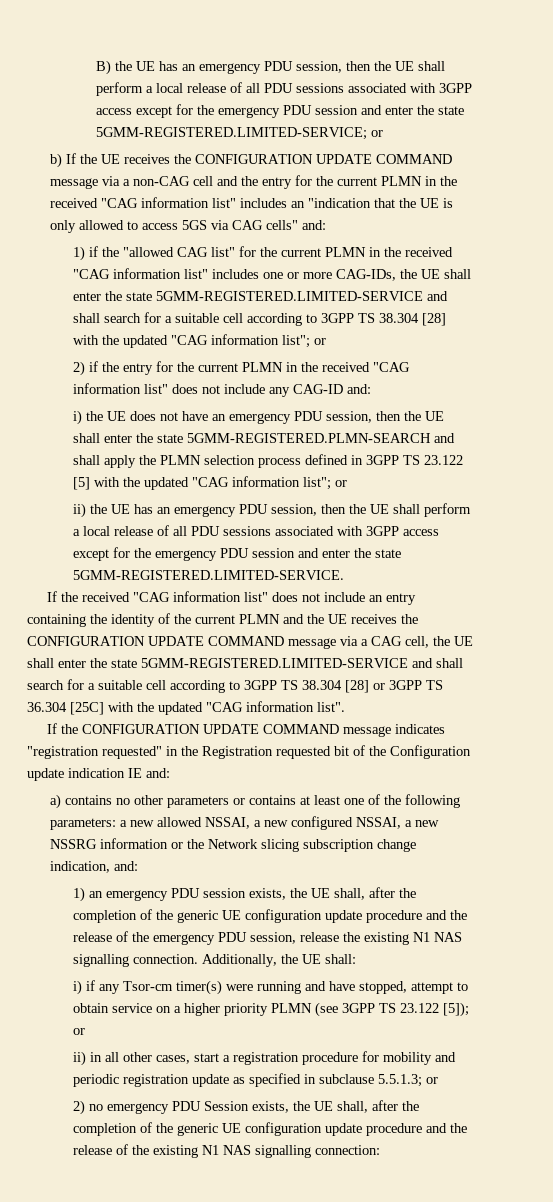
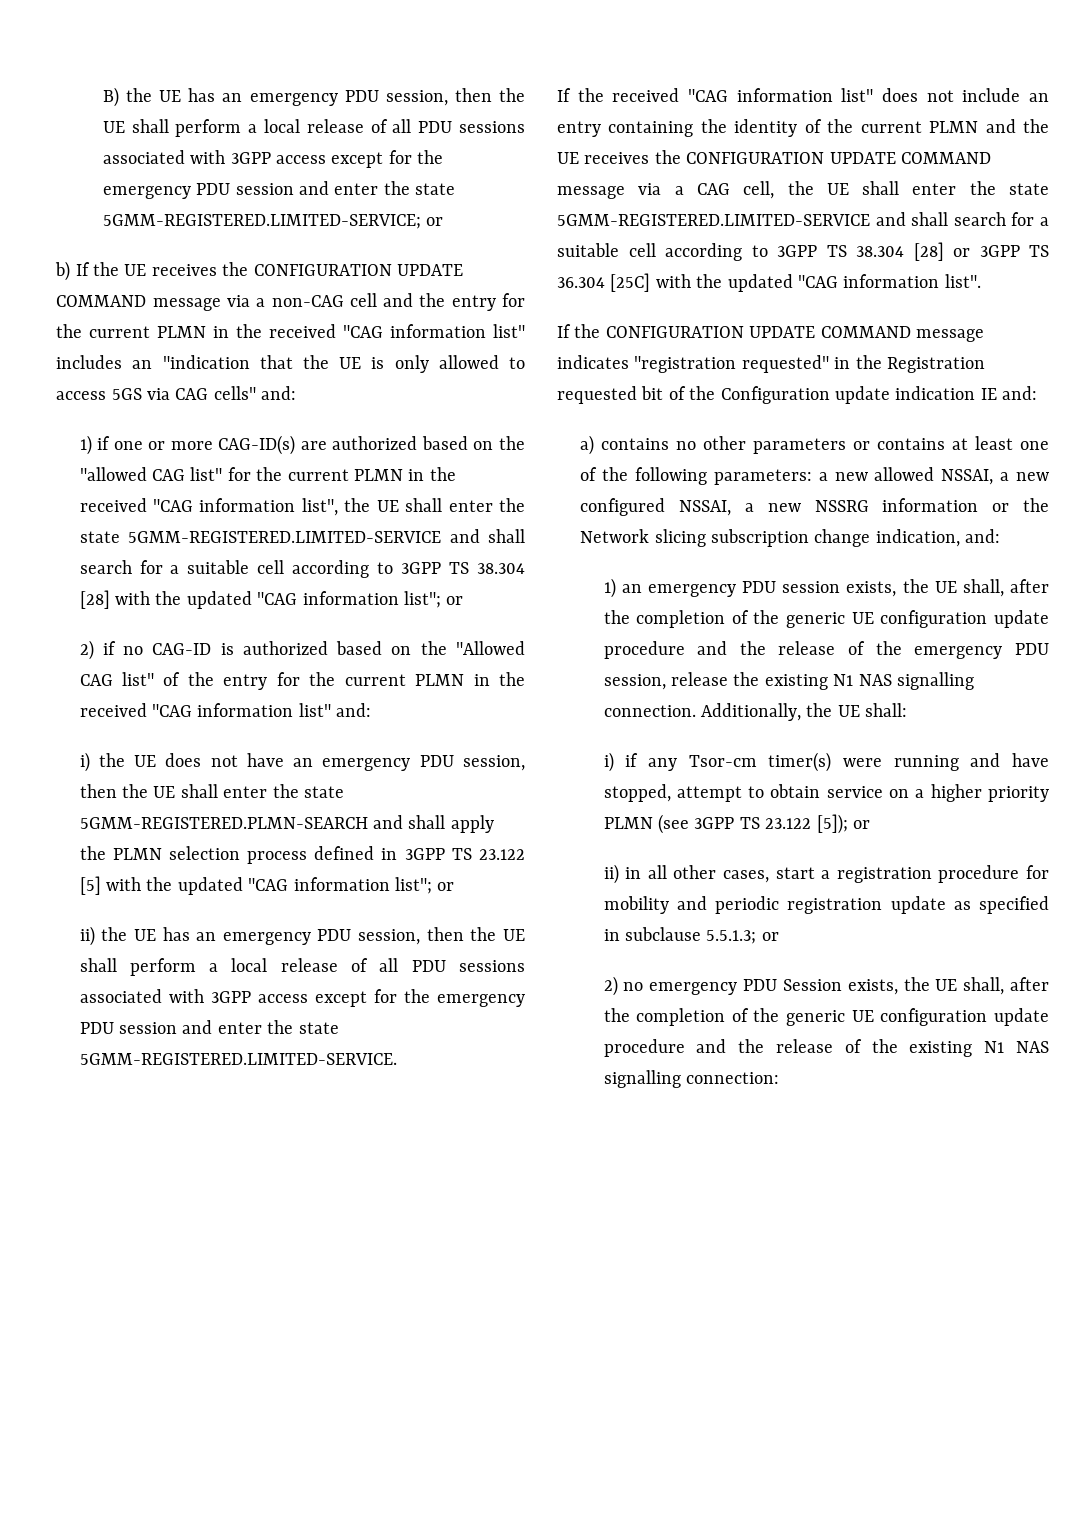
- 1) if the "allowed CAG list" for the current PLMN in the received "CAG information list" includes one or more CAG-IDs, the UE shall enter the state 5GMM-REGISTERED.LIMITED-SERVICE and shall search for a suitable cell according to 3GPP TS 38.304 [28] with the updated "CAG information list"; or
+ 1) if one or more CAG-ID(s) are authorized based on the "allowed CAG list" for the current PLMN in the received "CAG information list", the UE shall enter the state 5GMM-REGISTERED.LIMITED-SERVICE and shall search for a suitable cell according to 3GPP TS 38.304 [28] with the updated "CAG information list"; or
- 2) if the entry for the current PLMN in the received "CAG information list" does not include any CAG-ID and:
+ 2) if no CAG-ID is authorized based on the "Allowed CAG list" of the entry for the current PLMN in the received "CAG information list" and:

